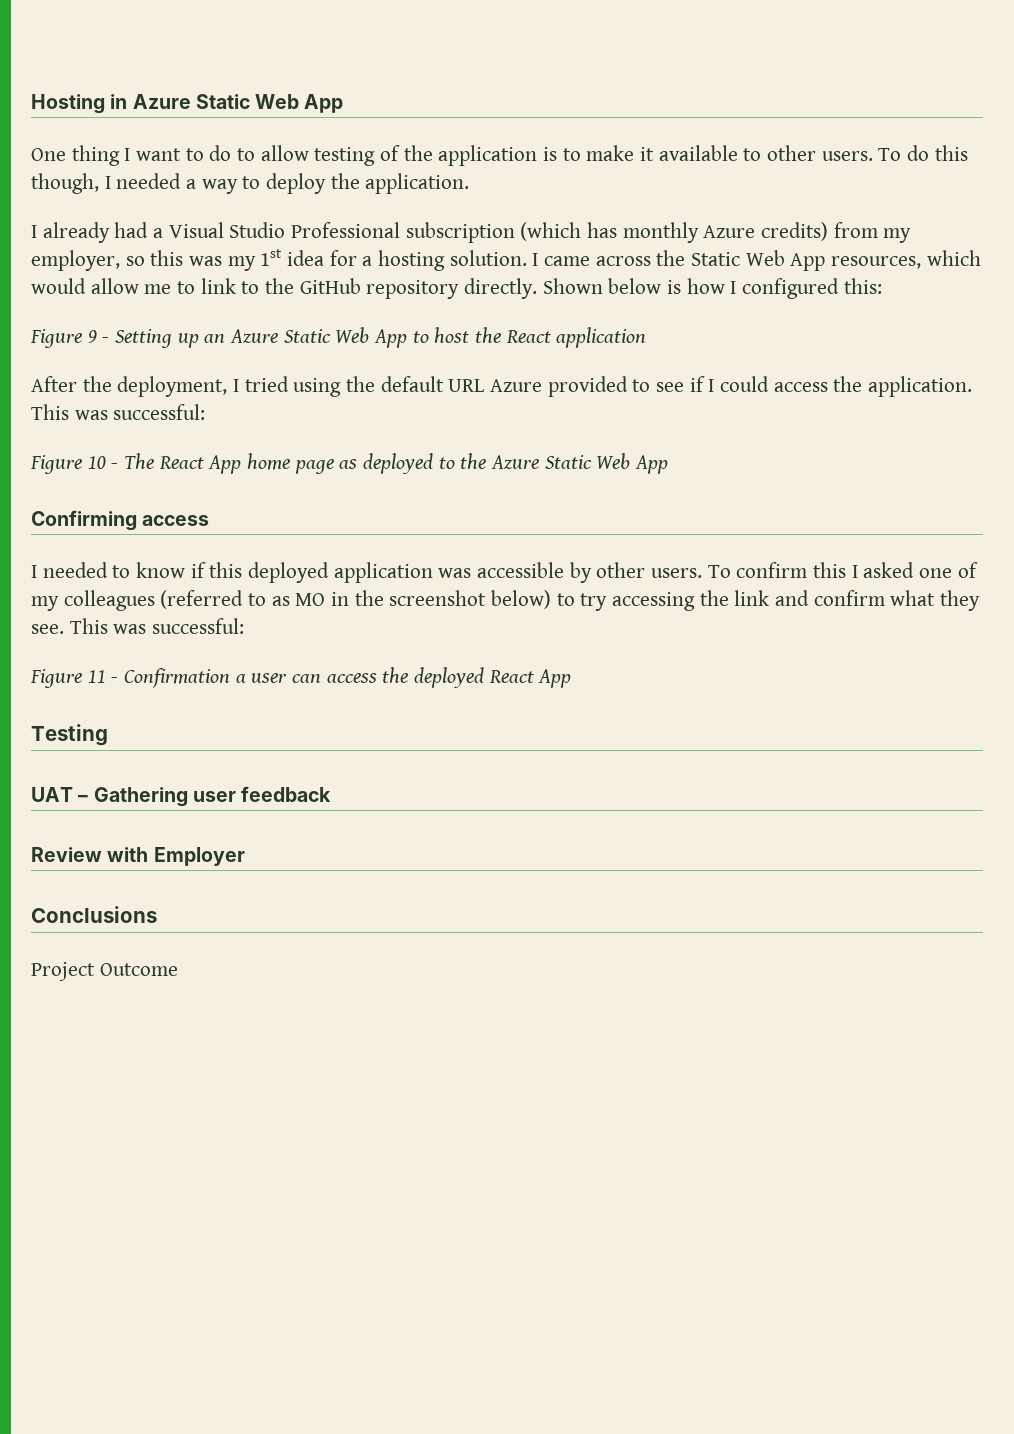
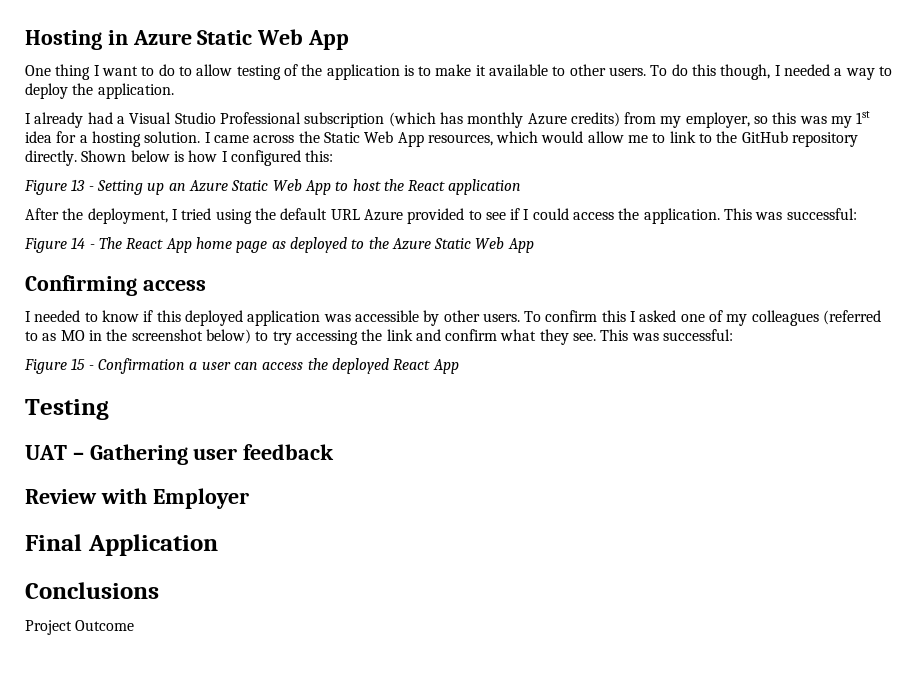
- Figure 9 - Setting up an Azure Static Web App to host the React application
+ Figure 13 - Setting up an Azure Static Web App to host the React application
- Figure 10 - The React App home page as deployed to the Azure Static Web App
+ Figure 14 - The React App home page as deployed to the Azure Static Web App
- Figure 11 - Confirmation a user can access the deployed React App
+ Figure 15 - Confirmation a user can access the deployed React App
+ Final Application

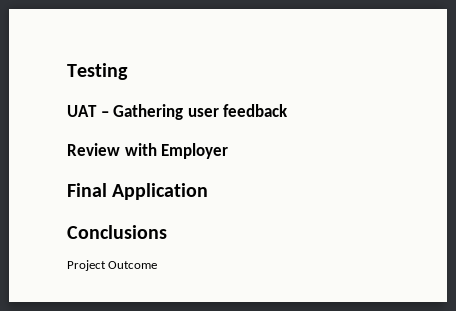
- Hosting in Azure Static Web App
- One thing I want to do to allow testing of the application is to make it available to other users. To do this though, I needed a way to deploy the application.
- I already had a Visual Studio Professional subscription (which has monthly Azure credits) from my employer, so this was my 1st idea for a hosting solution. I came across the Static Web App resources, which would allow me to link to the GitHub repository directly. Shown below is how I configured this:
- Figure 13 - Setting up an Azure Static Web App to host the React application
- After the deployment, I tried using the default URL Azure provided to see if I could access the application. This was successful:
- Figure 14 - The React App home page as deployed to the Azure Static Web App
- Confirming access
- I needed to know if this deployed application was accessible by other users. To confirm this I asked one of my colleagues (referred to as MO in the screenshot below) to try accessing the link and confirm what they see. This was successful:
- Figure 15 - Confirmation a user can access the deployed React App

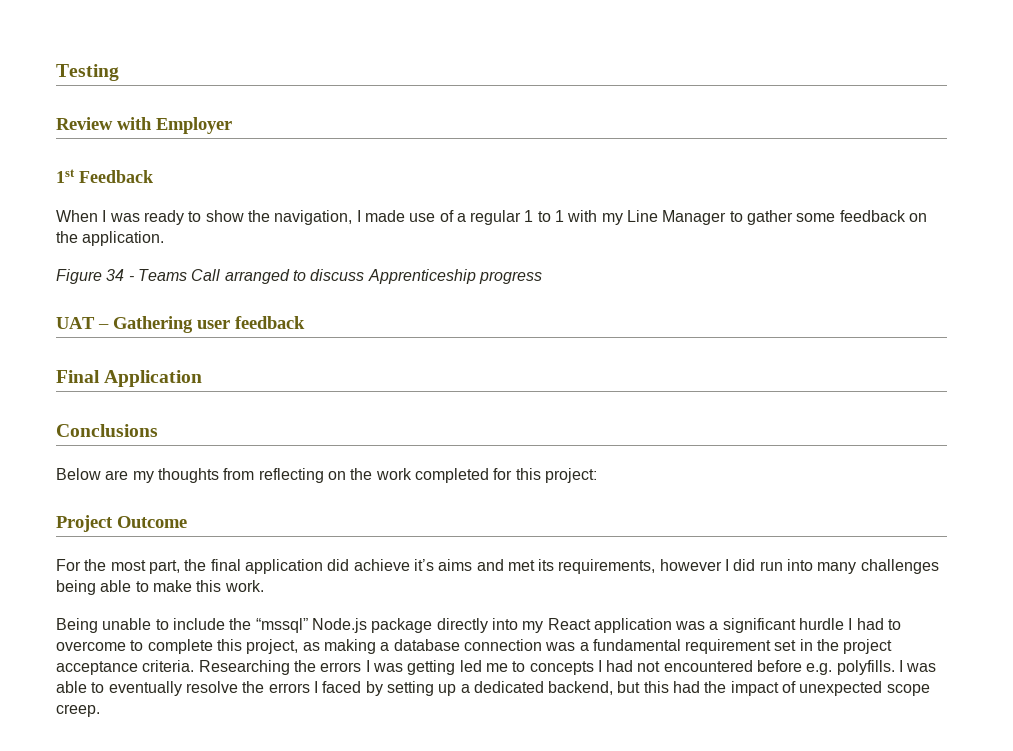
+ Review with Employer
+ 1st Feedback
+ When I was ready to show the navigation, I made use of a regular 1 to 1 with my Line Manager to gather some feedback on the application.
+ Figure 34 - Teams Call arranged to discuss Apprenticeship progress
- Review with Employer
+ Below are my thoughts from reflecting on the work completed for this project:
  Project Outcome
+ For the most part, the final application did achieve it’s aims and met its requirements, however I did run into many challenges being able to make this work.
+ Being unable to include the “mssql” Node.js package directly into my React application was a significant hurdle I had to overcome to complete this project, as making a database connection was a fundamental requirement set in the project acceptance criteria. Researching the errors I was getting led me to concepts I had not encountered before e.g. polyfills. I was able to eventually resolve the errors I faced by setting up a dedicated backend, but this had the impact of unexpected scope creep.

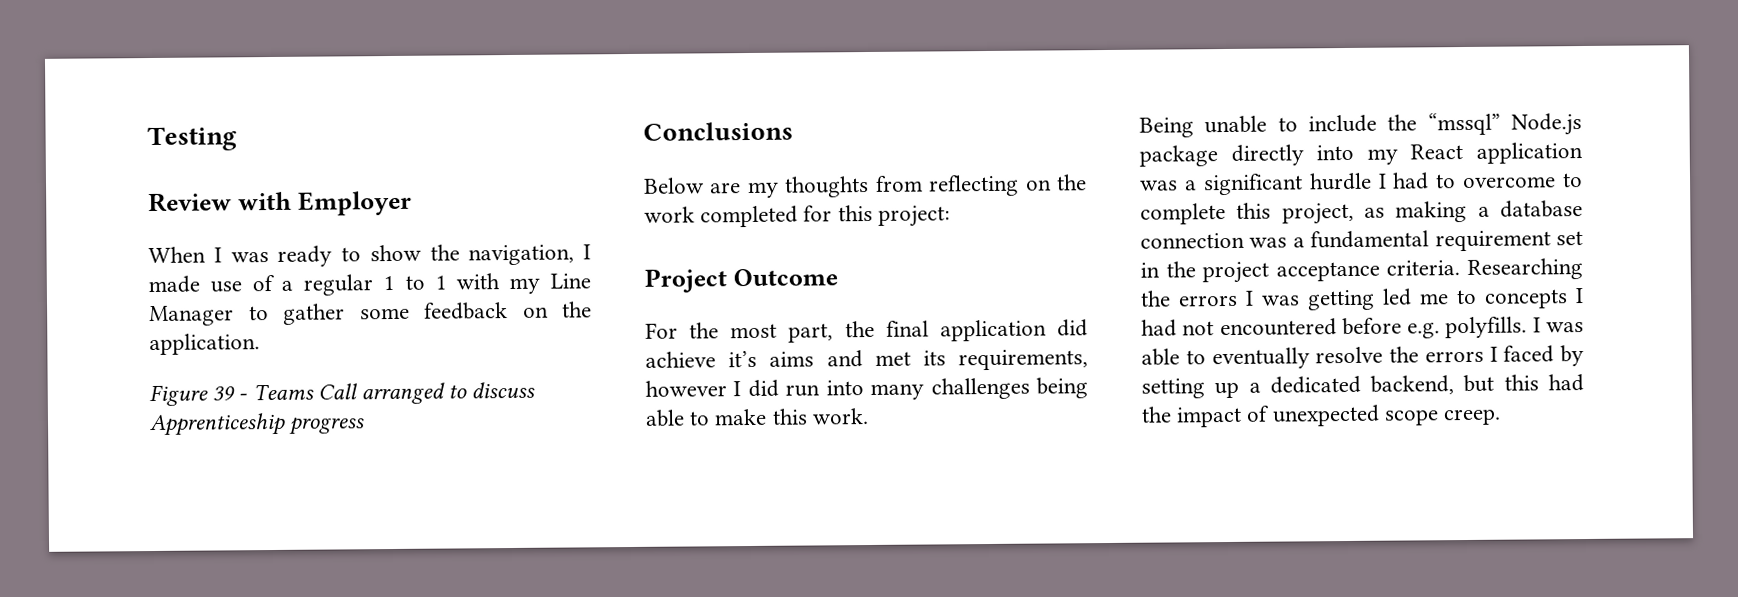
- 1st Feedback
- Figure 34 - Teams Call arranged to discuss Apprenticeship progress
+ Figure 39 - Teams Call arranged to discuss Apprenticeship progress
- UAT – Gathering user feedback
- Final Application

